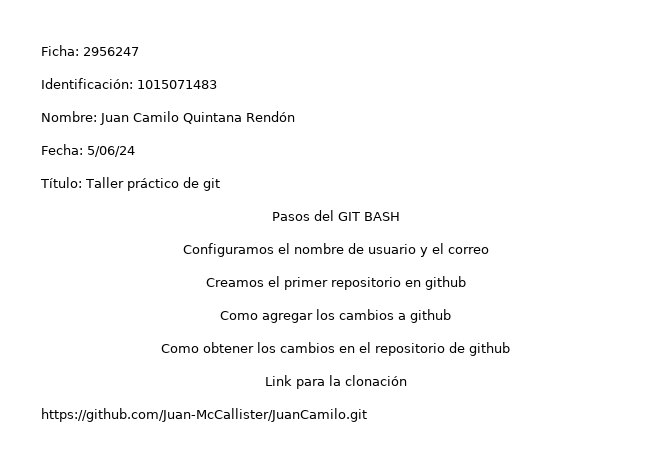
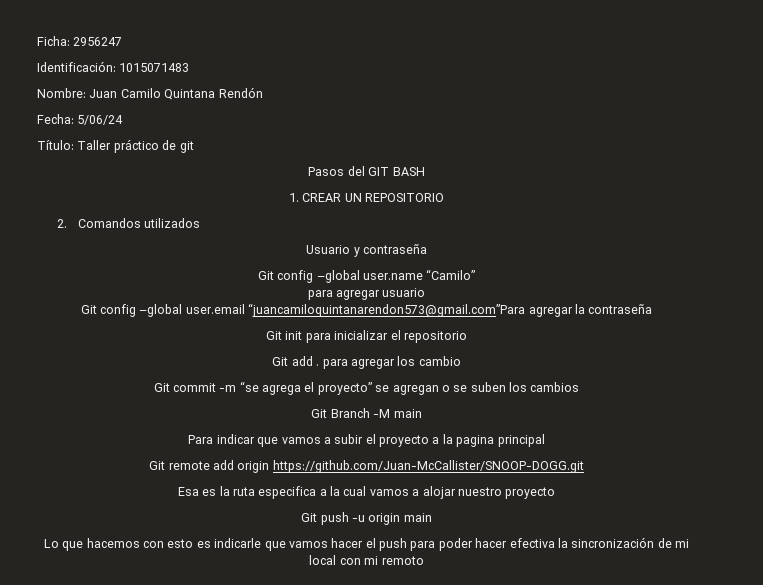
- Configuramos el nombre de usuario y el correo
- Creamos el primer repositorio en github
- Como agregar los cambios a github
- Como obtener los cambios en el repositorio de github
- Link para la clonación
- https://github.com/Juan-McCallister/JuanCamilo.git
+ 1. CREAR UN REPOSITORIO
+ 2. Comandos utilizados
+ Usuario y contraseña
+ Git config –global user.name “Camilo”
+ para agregar usuario
+ Git config –global user.email “juancamiloquintanarendon573@gmail.com”Para agregar la contraseña
+ Git init para inicializar el repositorio
+ Git add . para agregar los cambio
+ Git commit -m “se agrega el proyecto” se agregan o se suben los cambios
+ Git Branch -M main
+ Para indicar que vamos a subir el proyecto a la pagina principal
+ Git remote add origin https://github.com/Juan-McCallister/SNOOP-DOGG.git
+ Esa es la ruta especifica a la cual vamos a alojar nuestro proyecto
+ Git push -u origin main
+ Lo que hacemos con esto es indicarle que vamos hacer el push para poder hacer efectiva la sincronización de mi local con mi remoto

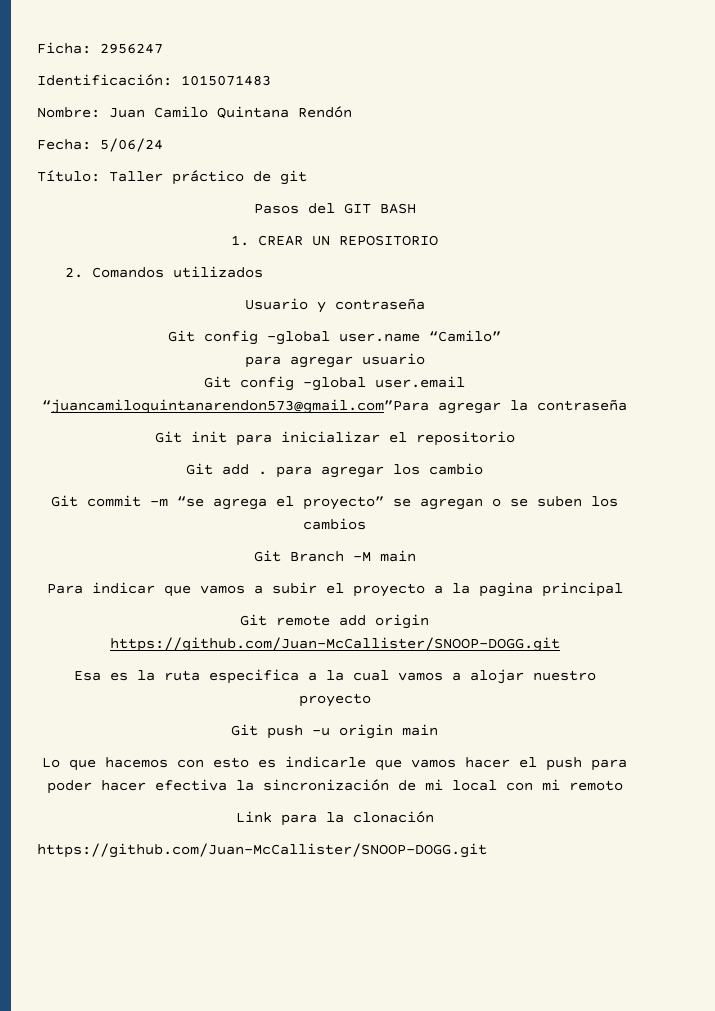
+ Link para la clonación
+ https://github.com/Juan-McCallister/SNOOP-DOGG.git

